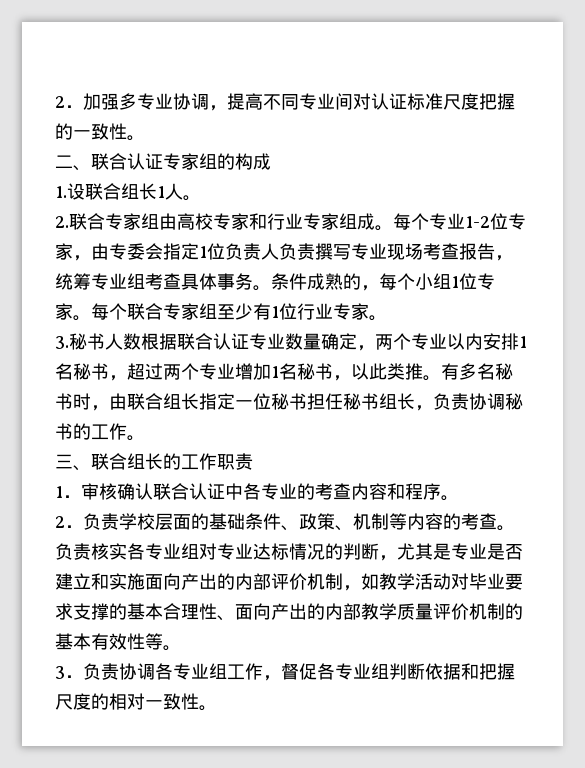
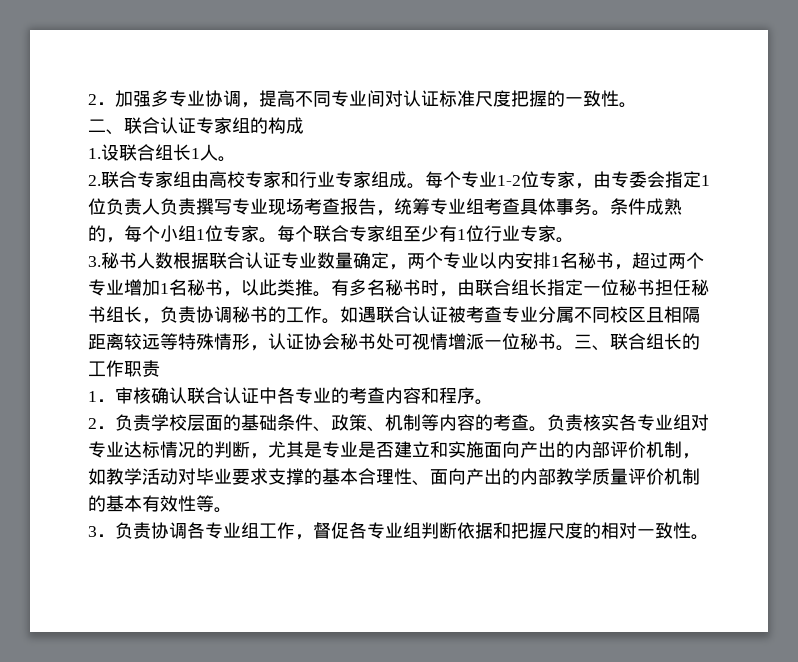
- 有多名秘书时，由联合组长指定一位秘书担任秘书组长，负责协调秘书的工作。
- 三、联合组长的工作职责
+ 有多名秘书时，由联合组长指定一位秘书担任秘书组长，负责协调秘书的工作。如遇联合认证被考查专业分属不同校区且相隔距离较远等特殊情形，认证协会秘书处可视情增派一位秘书。三、联合组长的工作职责

